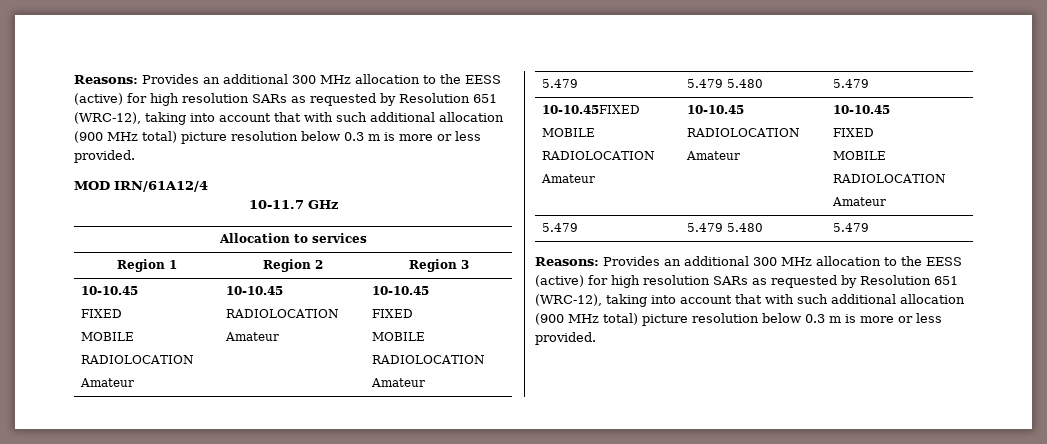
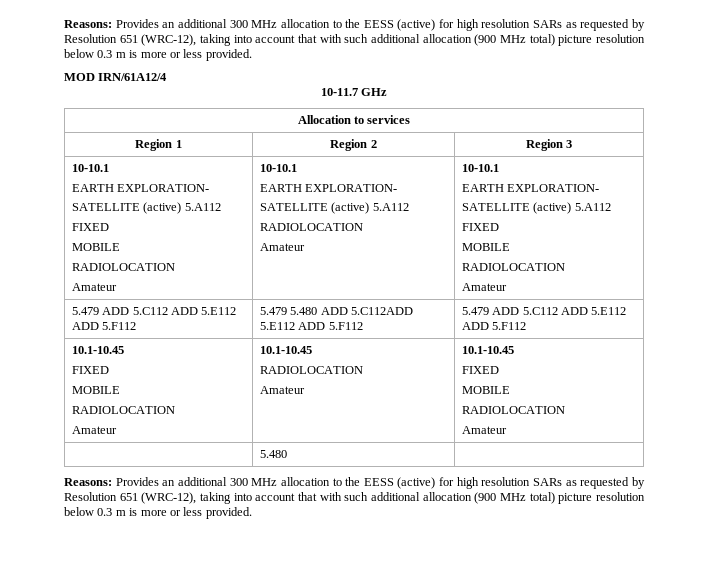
  Region 1 | Region 2 | Region 3
- 10-10.45
+ 10-10.1
+ EARTH EXPLORATION-
+ SATELLITE (active) 5.A112
  FIXED
  MOBILE
  RADIOLOCATION
- Amateur | 10-10.45
+ Amateur | 10-10.1
+ EARTH EXPLORATION-
+ SATELLITE (active) 5.A112
  RADIOLOCATION
- Amateur | 10-10.45
+ Amateur | 10-10.1
+ EARTH EXPLORATION-
+ SATELLITE (active) 5.A112
  FIXED
  MOBILE
  RADIOLOCATION
  Amateur
- 5.479 | 5.479 5.480 | 5.479
- 10-10.45FIXED
+ 5.479 ADD 5.C112 ADD 5.E112 ADD 5.F112 | 5.479 5.480 ADD 5.C112ADD 5.E112 ADD 5.F112 | 5.479 ADD 5.C112 ADD 5.E112 ADD 5.F112
+ 10.1-10.45
+ FIXED
  MOBILE
  RADIOLOCATION
- Amateur | 10-10.45
+ Amateur | 10.1-10.45
  RADIOLOCATION
- Amateur | 10-10.45
+ Amateur | 10.1-10.45
  FIXED
  MOBILE
  RADIOLOCATION
  Amateur
- 5.479 | 5.479 5.480 | 5.479
+ | 5.480 |

